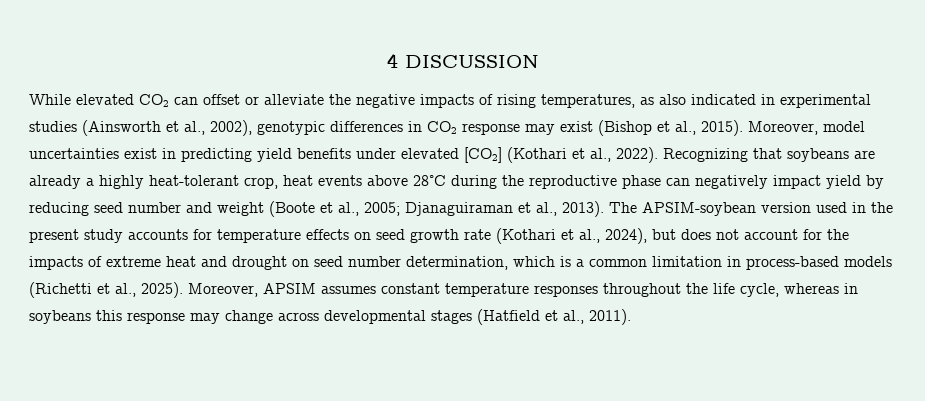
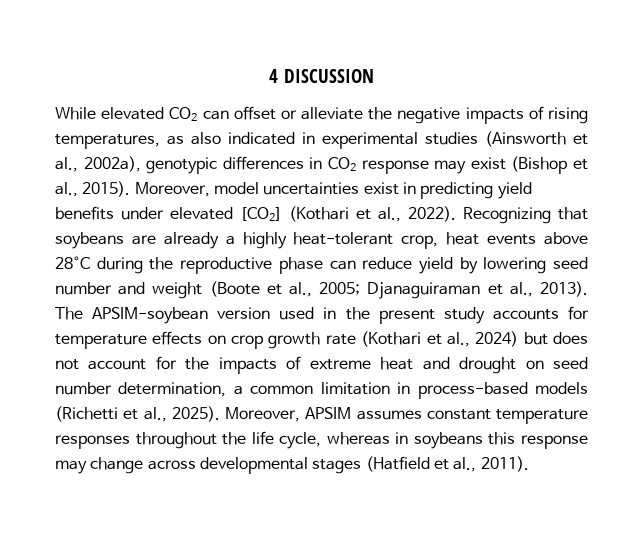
- While elevated CO2 can offset or alleviate the negative impacts of rising temperatures, as also indicated in experimental studies (Ainsworth et al., 2002), genotypic differences in CO2 response may exist (Bishop et al., 2015).
+ While elevated CO2 can offset or alleviate the negative impacts of rising temperatures, as also indicated in experimental studies (Ainsworth et al., 2002a), genotypic differences in CO2 response may exist (Bishop et al., 2015).
- Recognizing that soybeans are already a highly heat-tolerant crop, heat events above 28°C during the reproductive phase can negatively impact yield by reducing seed number and weight (Boote et al., 2005; Djanaguiraman et al., 2013).
+ Recognizing that soybeans are already a highly heat-tolerant crop, heat events above 28°C during the reproductive phase can reduce yield by lowering seed number and weight (Boote et al., 2005; Djanaguiraman et al., 2013).
- The APSIM-soybean version used in the present study accounts for temperature effects on seed growth rate (Kothari et al., 2024), but does not account for the impacts of extreme heat and drought on seed number determination, which is a common limitation in process-based models (Richetti et al., 2025).
+ The APSIM-soybean version used in the present study accounts for temperature effects on crop growth rate (Kothari et al., 2024) but does not account for the impacts of extreme heat and drought on seed number determination, a common limitation in process-based models (Richetti et al., 2025).

